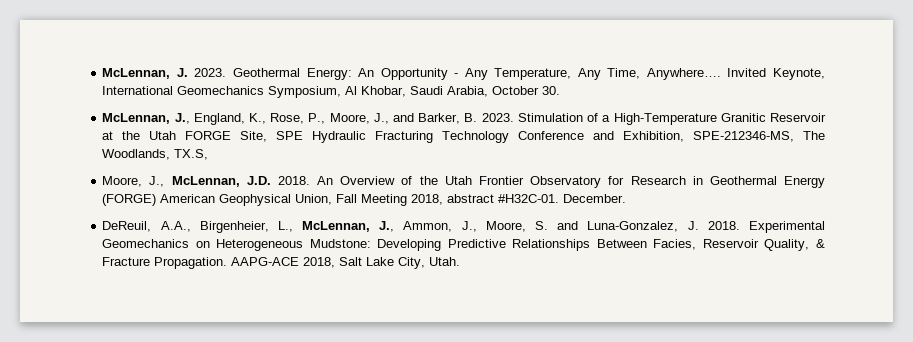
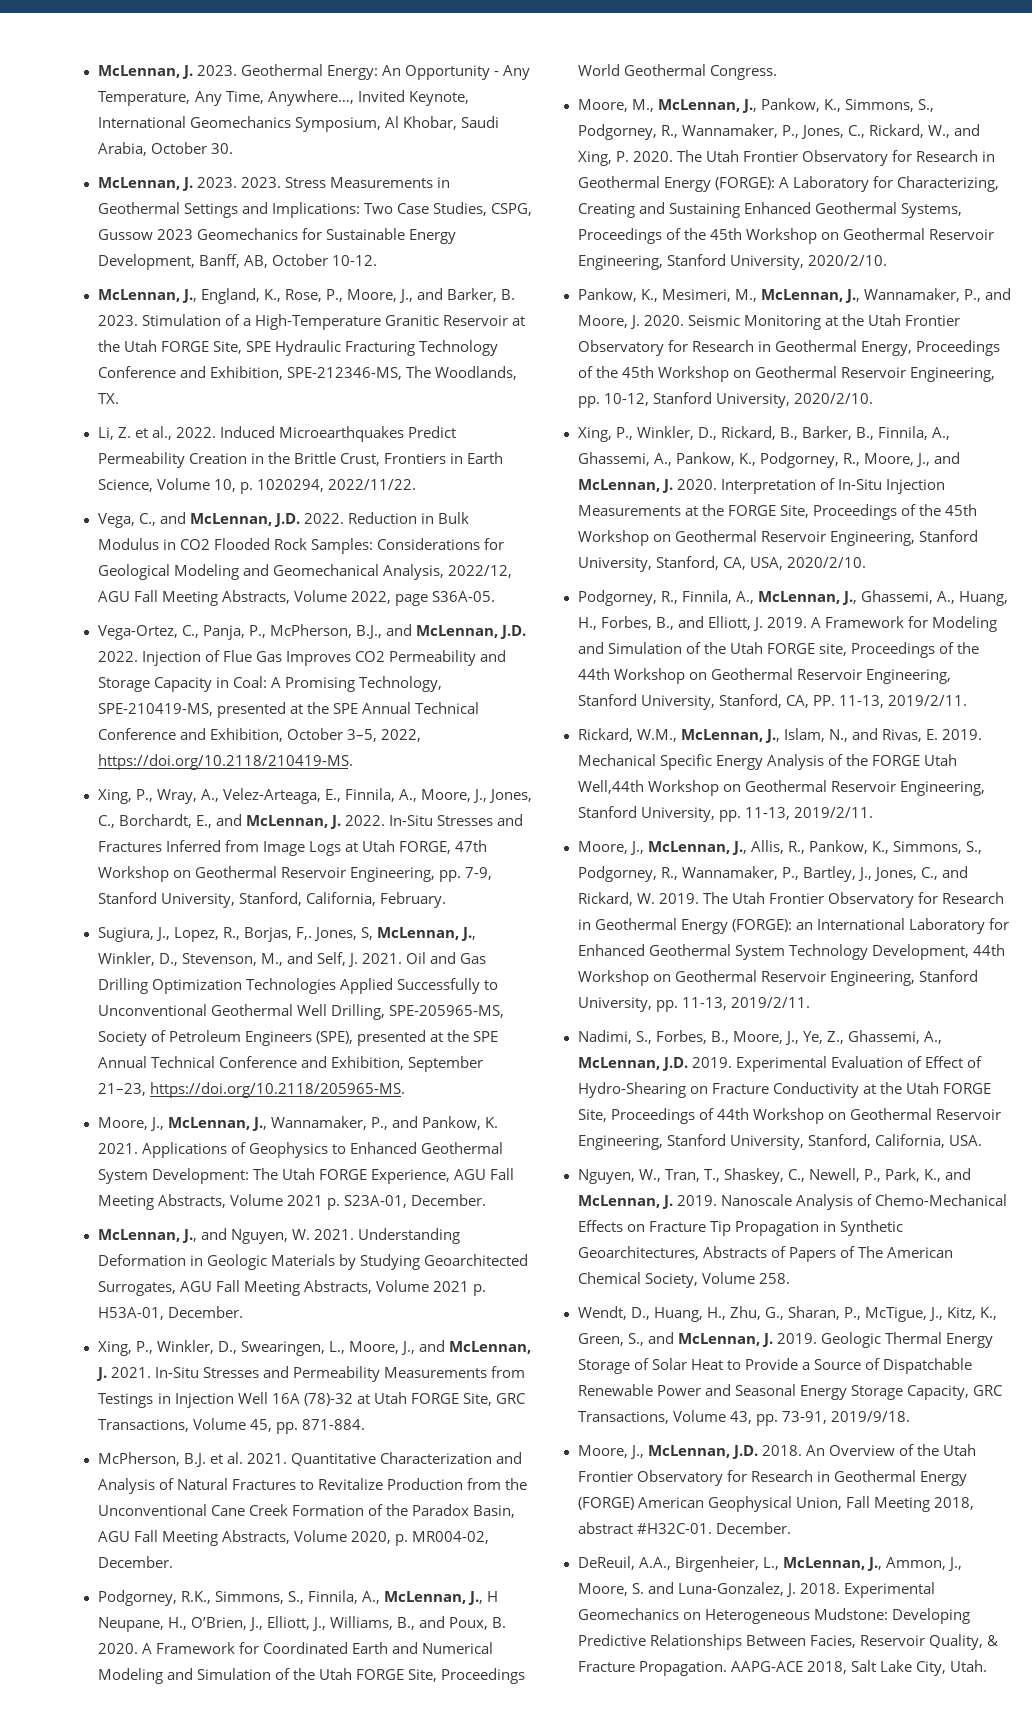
- Geothermal Energy: An Opportunity - Any Temperature, Any Time, Anywhere…. Invited Keynote, International Geomechanics Symposium, Al Khobar, Saudi Arabia, October 30.
+ Geothermal Energy: An Opportunity - Any Temperature, Any Time, Anywhere…, Invited Keynote, International Geomechanics Symposium, Al Khobar, Saudi Arabia, October 30.
+ McLennan, J. 2023. 2023. Stress Measurements in Geothermal Settings and Implications: Two Case Studies, CSPG, Gussow 2023 Geomechanics for Sustainable Energy Development, Banff, AB, October 10-12.
- Stimulation of a High-Temperature Granitic Reservoir at the Utah FORGE Site, SPE Hydraulic Fracturing Technology Conference and Exhibition, SPE-212346-MS, The Woodlands, TX.S,
+ Stimulation of a High-Temperature Granitic Reservoir at the Utah FORGE Site, SPE Hydraulic Fracturing Technology Conference and Exhibition, SPE-212346-MS, The Woodlands, TX.
+ Li, Z. et al., 2022. Induced Microearthquakes Predict Permeability Creation in the Brittle Crust, Frontiers in Earth Science, Volume 10, p. 1020294, 2022/11/22.
+ Vega, C., and McLennan, J.D. 2022. Reduction in Bulk Modulus in CO2 Flooded Rock Samples: Considerations for Geological Modeling and Geomechanical Analysis, 2022/12, AGU Fall Meeting Abstracts, Volume 2022, page S36A-05.
+ Vega-Ortez, C., Panja, P., McPherson, B.J., and McLennan, J.D. 2022. Injection of Flue Gas Improves CO2 Permeability and Storage Capacity in Coal: A Promising Technology, SPE-210419-MS, presented at the SPE Annual Technical Conference and Exhibition, October 3–5, 2022, https://doi.org/10.2118/210419-MS.
+ Xing, P., Wray, A., Velez-Arteaga, E., Finnila, A., Moore, J., Jones, C., Borchardt, E., and McLennan, J. 2022. In-Situ Stresses and Fractures Inferred from Image Logs at Utah FORGE, 47th Workshop on Geothermal Reservoir Engineering, pp. 7-9, Stanford University, Stanford, California, February.
+ Sugiura, J., Lopez, R., Borjas, F,. Jones, S, McLennan, J., Winkler, D., Stevenson, M., and Self, J. 2021. Oil and Gas Drilling Optimization Technologies Applied Successfully to Unconventional Geothermal Well Drilling, SPE-205965-MS, Society of Petroleum Engineers (SPE), presented at the SPE Annual Technical Conference and Exhibition, September 21–23, https://doi.org/10.2118/205965-MS.
+ Moore, J., McLennan, J., Wannamaker, P., and Pankow, K. 2021. Applications of Geophysics to Enhanced Geothermal System Development: The Utah FORGE Experience, AGU Fall Meeting Abstracts, Volume 2021 p. S23A-01, December.
+ McLennan, J., and Nguyen, W. 2021. Understanding Deformation in Geologic Materials by Studying Geoarchitected Surrogates, AGU Fall Meeting Abstracts, Volume 2021 p. H53A-01, December.
+ Xing, P., Winkler, D., Swearingen, L., Moore, J., and McLennan, J. 2021. In-Situ Stresses and Permeability Measurements from Testings in Injection Well 16A (78)-32 at Utah FORGE Site, GRC Transactions, Volume 45, pp. 871-884.
+ McPherson, B.J. et al. 2021. Quantitative Characterization and Analysis of Natural Fractures to Revitalize Production from the Unconventional Cane Creek Formation of the Paradox Basin, AGU Fall Meeting Abstracts, Volume 2020, p. MR004-02, December.
+ Podgorney, R.K., Simmons, S., Finnila, A., McLennan, J., H Neupane, H., O’Brien, J., Elliott, J., Williams, B., and Poux, B. 2020. A Framework for Coordinated Earth and Numerical Modeling and Simulation of the Utah FORGE Site, Proceedings World Geothermal Congress.
+ Moore, M., McLennan, J., Pankow, K., Simmons, S., Podgorney, R., Wannamaker, P., Jones, C., Rickard, W., and Xing, P. 2020. The Utah Frontier Observatory for Research in Geothermal Energy (FORGE): A Laboratory for Characterizing, Creating and Sustaining Enhanced Geothermal Systems, Proceedings of the 45th Workshop on Geothermal Reservoir Engineering, Stanford University, 2020/2/10.
+ Pankow, K., Mesimeri, M., McLennan, J., Wannamaker, P., and Moore, J. 2020. Seismic Monitoring at the Utah Frontier Observatory for Research in Geothermal Energy, Proceedings of the 45th Workshop on Geothermal Reservoir Engineering, pp. 10-12, Stanford University, 2020/2/10.
+ Xing, P., Winkler, D., Rickard, B., Barker, B., Finnila, A., Ghassemi, A., Pankow, K., Podgorney, R., Moore, J., and McLennan, J. 2020. Interpretation of In-Situ Injection Measurements at the FORGE Site, Proceedings of the 45th Workshop on Geothermal Reservoir Engineering, Stanford University, Stanford, CA, USA, 2020/2/10.
+ Podgorney, R., Finnila, A., McLennan, J., Ghassemi, A., Huang, H., Forbes, B., and Elliott, J. 2019. A Framework for Modeling and Simulation of the Utah FORGE site, Proceedings of the 44th Workshop on Geothermal Reservoir Engineering, Stanford University, Stanford, CA, PP. 11-13, 2019/2/11.
+ Rickard, W.M., McLennan, J., Islam, N., and Rivas, E. 2019. Mechanical Specific Energy Analysis of the FORGE Utah Well,44th Workshop on Geothermal Reservoir Engineering, Stanford University, pp. 11-13, 2019/2/11.
+ Moore, J., McLennan, J., Allis, R., Pankow, K., Simmons, S., Podgorney, R., Wannamaker, P., Bartley, J., Jones, C., and Rickard, W. 2019. The Utah Frontier Observatory for Research in Geothermal Energy (FORGE): an International Laboratory for Enhanced Geothermal System Technology Development, 44th Workshop on Geothermal Reservoir Engineering, Stanford University, pp. 11-13, 2019/2/11.
+ Nadimi, S., Forbes, B., Moore, J., Ye, Z., Ghassemi, A., McLennan, J.D. 2019. Experimental Evaluation of Effect of Hydro-Shearing on Fracture Conductivity at the Utah FORGE Site, Proceedings of 44th Workshop on Geothermal Reservoir Engineering, Stanford University, Stanford, California, USA.
+ Nguyen, W., Tran, T., Shaskey, C., Newell, P., Park, K., and McLennan, J. 2019. Nanoscale Analysis of Chemo-Mechanical Effects on Fracture Tip Propagation in Synthetic Geoarchitectures, Abstracts of Papers of The American Chemical Society, Volume 258.
+ Wendt, D., Huang, H., Zhu, G., Sharan, P., McTigue, J., Kitz, K., Green, S., and McLennan, J. 2019. Geologic Thermal Energy Storage of Solar Heat to Provide a Source of Dispatchable Renewable Power and Seasonal Energy Storage Capacity, GRC Transactions, Volume 43, pp. 73-91, 2019/9/18.

